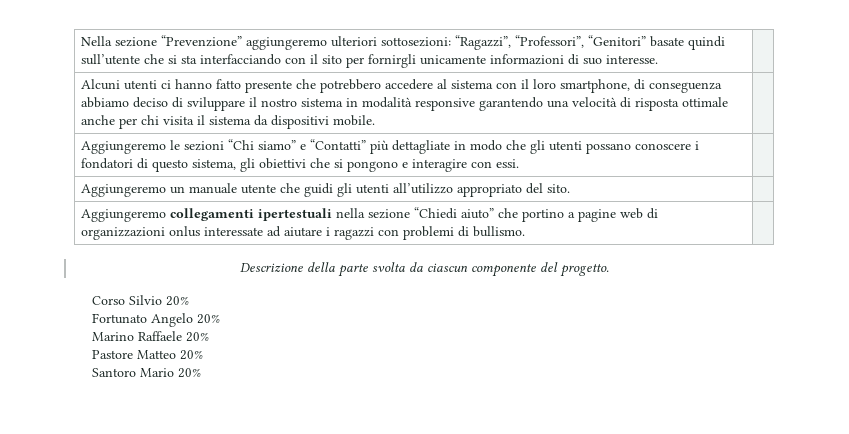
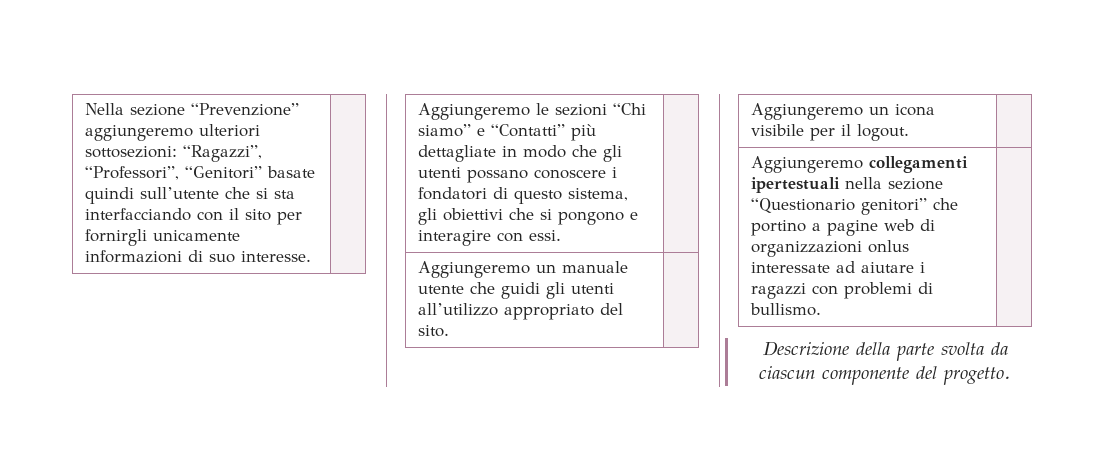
- Alcuni utenti ci hanno fatto presente che potrebbero accedere al sistema con il loro smartphone, di conseguenza abbiamo deciso di sviluppare il nostro sistema in modalità responsive garantendo una velocità di risposta ottimale anche per chi visita il sistema da dispositivi mobile.
+ Aggiungeremo un icona visibile per il logout. |
- Aggiungeremo collegamenti ipertestuali nella sezione “Chiedi aiuto” che portino a pagine web di organizzazioni onlus interessate ad aiutare i ragazzi con problemi di bullismo. |
+ Aggiungeremo collegamenti ipertestuali nella sezione “Questionario genitori” che portino a pagine web di organizzazioni onlus interessate ad aiutare i ragazzi con problemi di bullismo. |
- Corso Silvio 20%
- Fortunato Angelo 20%
- Marino Raffaele 20%
- Pastore Matteo 20%
- Santoro Mario 20%

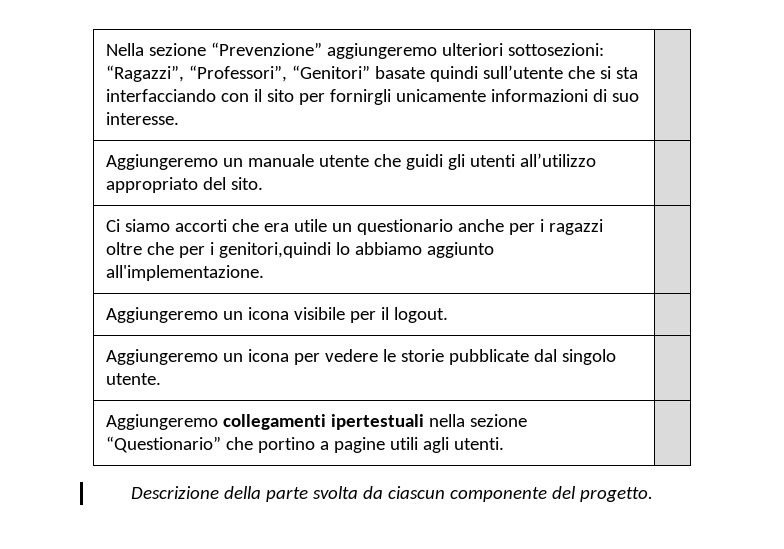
- Aggiungeremo le sezioni “Chi siamo” e “Contatti” più dettagliate in modo che gli utenti possano conoscere i fondatori di questo sistema, gli obiettivi che si pongono e interagire con essi. |
+ Ci siamo accorti che era utile un questionario anche per i ragazzi oltre che per i genitori,quindi lo abbiamo aggiunto all'implementazione. |
+ Aggiungeremo un icona per vedere le storie pubblicate dal singolo utente. |
- Aggiungeremo collegamenti ipertestuali nella sezione “Questionario genitori” che portino a pagine web di organizzazioni onlus interessate ad aiutare i ragazzi con problemi di bullismo. |
+ Aggiungeremo collegamenti ipertestuali nella sezione “Questionario” che portino a pagine utili agli utenti. |

